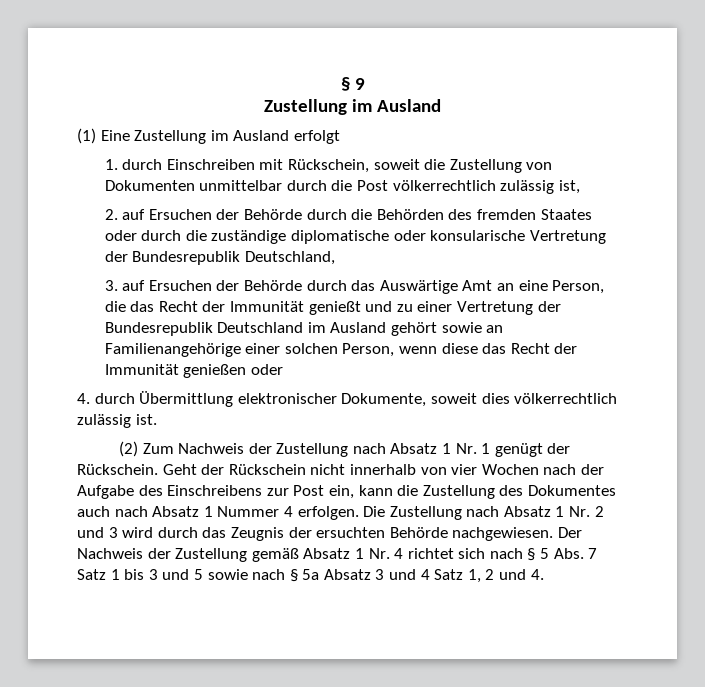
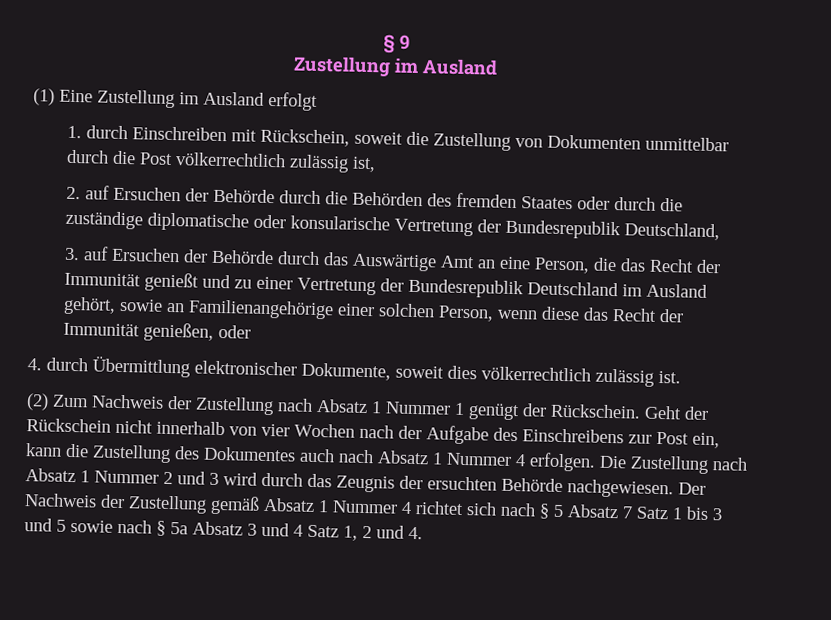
- 3. auf Ersuchen der Behörde durch das Auswärtige Amt an eine Person, die das Recht der Immunität genießt und zu einer Vertretung der Bundesrepublik Deutschland im Ausland gehört sowie an Familienangehörige einer solchen Person, wenn diese das Recht der Immunität genießen oder
+ 3. auf Ersuchen der Behörde durch das Auswärtige Amt an eine Person, die das Recht der Immunität genießt und zu einer Vertretung der Bundesrepublik Deutschland im Ausland gehört, sowie an Familienangehörige einer solchen Person, wenn diese das Recht der Immunität genießen, oder
- (2) Zum Nachweis der Zustellung nach Absatz 1 Nr. 1 genügt der Rückschein.
+ (2) Zum Nachweis der Zustellung nach Absatz 1 Nummer 1 genügt der Rückschein.
- Die Zustellung nach Absatz 1 Nr. 2 und 3 wird durch das Zeugnis der ersuchten Behörde nachgewiesen.
+ Die Zustellung nach Absatz 1 Nummer 2 und 3 wird durch das Zeugnis der ersuchten Behörde nachgewiesen.
- Der Nachweis der Zustellung gemäß Absatz 1 Nr. 4 richtet sich nach § 5 Abs. 7 Satz 1 bis 3 und 5 sowie nach § 5a Absatz 3 und 4 Satz 1, 2 und 4.
+ Der Nachweis der Zustellung gemäß Absatz 1 Nummer 4 richtet sich nach § 5 Absatz 7 Satz 1 bis 3 und 5 sowie nach § 5a Absatz 3 und 4 Satz 1, 2 und 4.

